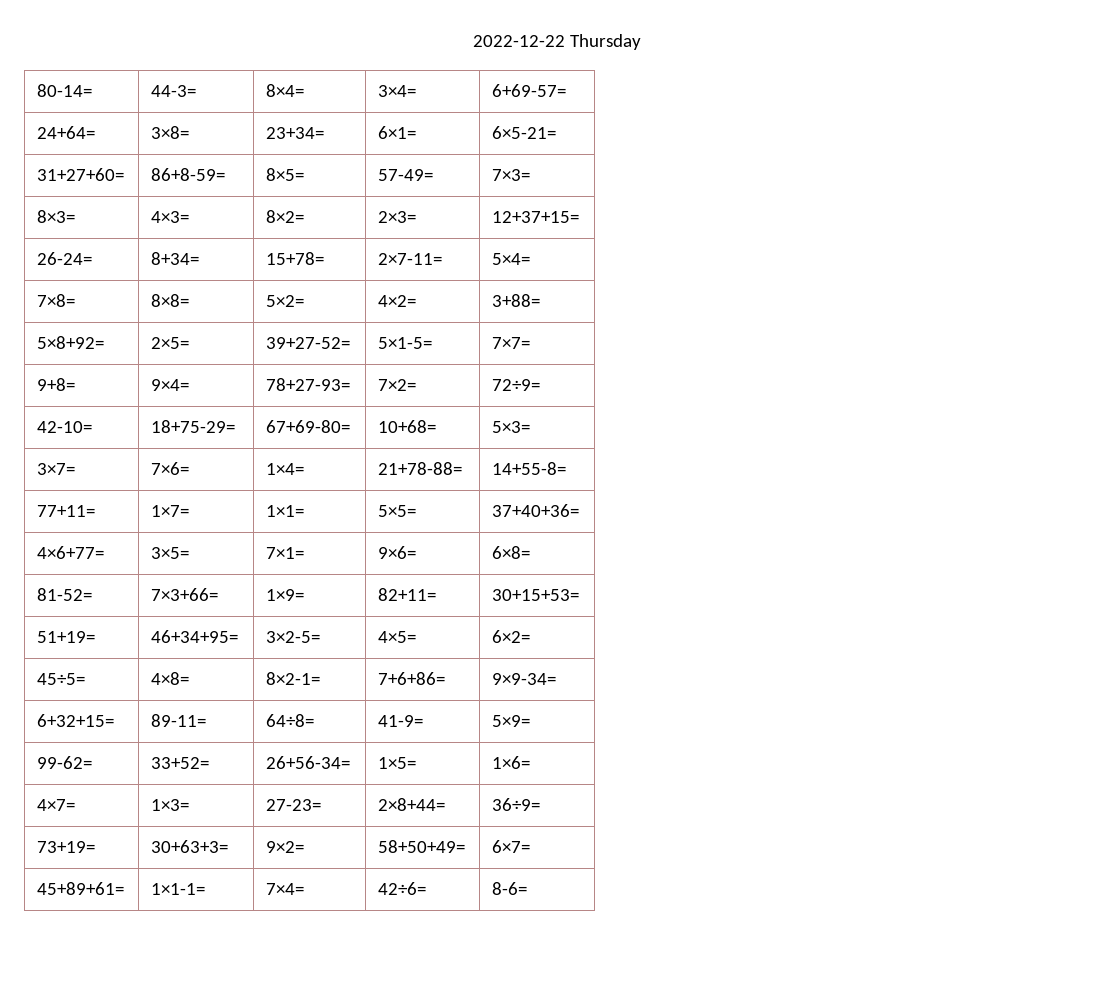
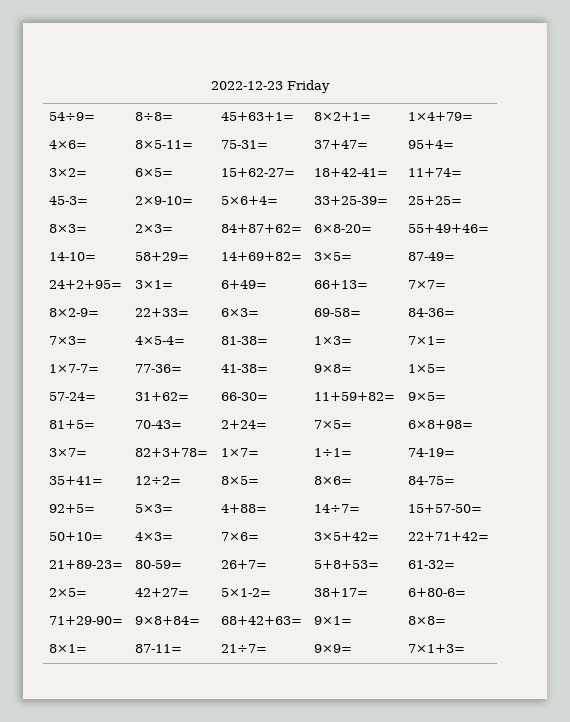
- 2022-12-22 Thursday
- 80-14= | 44-3= | 8×4= | 3×4= | 6+69-57=
- 24+64= | 3×8= | 23+34= | 6×1= | 6×5-21=
- 31+27+60= | 86+8-59= | 8×5= | 57-49= | 7×3=
- 8×3= | 4×3= | 8×2= | 2×3= | 12+37+15=
- 26-24= | 8+34= | 15+78= | 2×7-11= | 5×4=
- 7×8= | 8×8= | 5×2= | 4×2= | 3+88=
- 5×8+92= | 2×5= | 39+27-52= | 5×1-5= | 7×7=
- 9+8= | 9×4= | 78+27-93= | 7×2= | 72÷9=
- 42-10= | 18+75-29= | 67+69-80= | 10+68= | 5×3=
- 3×7= | 7×6= | 1×4= | 21+78-88= | 14+55-8=
- 77+11= | 1×7= | 1×1= | 5×5= | 37+40+36=
- 4×6+77= | 3×5= | 7×1= | 9×6= | 6×8=
- 81-52= | 7×3+66= | 1×9= | 82+11= | 30+15+53=
- 51+19= | 46+34+95= | 3×2-5= | 4×5= | 6×2=
- 45÷5= | 4×8= | 8×2-1= | 7+6+86= | 9×9-34=
- 6+32+15= | 89-11= | 64÷8= | 41-9= | 5×9=
- 99-62= | 33+52= | 26+56-34= | 1×5= | 1×6=
- 4×7= | 1×3= | 27-23= | 2×8+44= | 36÷9=
- 73+19= | 30+63+3= | 9×2= | 58+50+49= | 6×7=
- 45+89+61= | 1×1-1= | 7×4= | 42÷6= | 8-6=
+ 2022-12-23 Friday
+ 54÷9= | 8÷8= | 45+63+1= | 8×2+1= | 1×4+79=
+ 4×6= | 8×5-11= | 75-31= | 37+47= | 95+4=
+ 3×2= | 6×5= | 15+62-27= | 18+42-41= | 11+74=
+ 45-3= | 2×9-10= | 5×6+4= | 33+25-39= | 25+25=
+ 8×3= | 2×3= | 84+87+62= | 6×8-20= | 55+49+46=
+ 14-10= | 58+29= | 14+69+82= | 3×5= | 87-49=
+ 24+2+95= | 3×1= | 6+49= | 66+13= | 7×7=
+ 8×2-9= | 22+33= | 6×3= | 69-58= | 84-36=
+ 7×3= | 4×5-4= | 81-38= | 1×3= | 7×1=
+ 1×7-7= | 77-36= | 41-38= | 9×8= | 1×5=
+ 57-24= | 31+62= | 66-30= | 11+59+82= | 9×5=
+ 81+5= | 70-43= | 2+24= | 7×5= | 6×8+98=
+ 3×7= | 82+3+78= | 1×7= | 1÷1= | 74-19=
+ 35+41= | 12÷2= | 8×5= | 8×6= | 84-75=
+ 92+5= | 5×3= | 4+88= | 14÷7= | 15+57-50=
+ 50+10= | 4×3= | 7×6= | 3×5+42= | 22+71+42=
+ 21+89-23= | 80-59= | 26+7= | 5+8+53= | 61-32=
+ 2×5= | 42+27= | 5×1-2= | 38+17= | 6+80-6=
+ 71+29-90= | 9×8+84= | 68+42+63= | 9×1= | 8×8=
+ 8×1= | 87-11= | 21÷7= | 9×9= | 7×1+3=

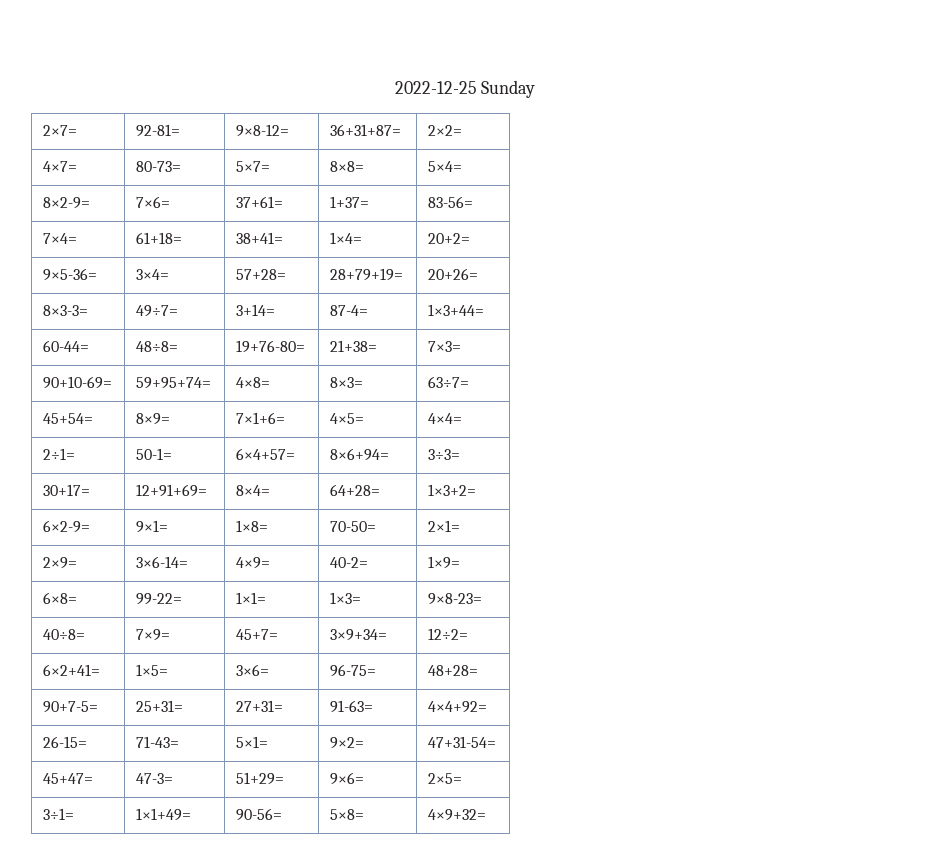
- 2022-12-23 Friday
- 54÷9= | 8÷8= | 45+63+1= | 8×2+1= | 1×4+79=
- 4×6= | 8×5-11= | 75-31= | 37+47= | 95+4=
- 3×2= | 6×5= | 15+62-27= | 18+42-41= | 11+74=
- 45-3= | 2×9-10= | 5×6+4= | 33+25-39= | 25+25=
- 8×3= | 2×3= | 84+87+62= | 6×8-20= | 55+49+46=
- 14-10= | 58+29= | 14+69+82= | 3×5= | 87-49=
- 24+2+95= | 3×1= | 6+49= | 66+13= | 7×7=
- 8×2-9= | 22+33= | 6×3= | 69-58= | 84-36=
- 7×3= | 4×5-4= | 81-38= | 1×3= | 7×1=
- 1×7-7= | 77-36= | 41-38= | 9×8= | 1×5=
- 57-24= | 31+62= | 66-30= | 11+59+82= | 9×5=
- 81+5= | 70-43= | 2+24= | 7×5= | 6×8+98=
- 3×7= | 82+3+78= | 1×7= | 1÷1= | 74-19=
- 35+41= | 12÷2= | 8×5= | 8×6= | 84-75=
- 92+5= | 5×3= | 4+88= | 14÷7= | 15+57-50=
- 50+10= | 4×3= | 7×6= | 3×5+42= | 22+71+42=
- 21+89-23= | 80-59= | 26+7= | 5+8+53= | 61-32=
- 2×5= | 42+27= | 5×1-2= | 38+17= | 6+80-6=
- 71+29-90= | 9×8+84= | 68+42+63= | 9×1= | 8×8=
- 8×1= | 87-11= | 21÷7= | 9×9= | 7×1+3=
+ 2022-12-25 Sunday
+ 2×7= | 92-81= | 9×8-12= | 36+31+87= | 2×2=
+ 4×7= | 80-73= | 5×7= | 8×8= | 5×4=
+ 8×2-9= | 7×6= | 37+61= | 1+37= | 83-56=
+ 7×4= | 61+18= | 38+41= | 1×4= | 20+2=
+ 9×5-36= | 3×4= | 57+28= | 28+79+19= | 20+26=
+ 8×3-3= | 49÷7= | 3+14= | 87-4= | 1×3+44=
+ 60-44= | 48÷8= | 19+76-80= | 21+38= | 7×3=
+ 90+10-69= | 59+95+74= | 4×8= | 8×3= | 63÷7=
+ 45+54= | 8×9= | 7×1+6= | 4×5= | 4×4=
+ 2÷1= | 50-1= | 6×4+57= | 8×6+94= | 3÷3=
+ 30+17= | 12+91+69= | 8×4= | 64+28= | 1×3+2=
+ 6×2-9= | 9×1= | 1×8= | 70-50= | 2×1=
+ 2×9= | 3×6-14= | 4×9= | 40-2= | 1×9=
+ 6×8= | 99-22= | 1×1= | 1×3= | 9×8-23=
+ 40÷8= | 7×9= | 45+7= | 3×9+34= | 12÷2=
+ 6×2+41= | 1×5= | 3×6= | 96-75= | 48+28=
+ 90+7-5= | 25+31= | 27+31= | 91-63= | 4×4+92=
+ 26-15= | 71-43= | 5×1= | 9×2= | 47+31-54=
+ 45+47= | 47-3= | 51+29= | 9×6= | 2×5=
+ 3÷1= | 1×1+49= | 90-56= | 5×8= | 4×9+32=

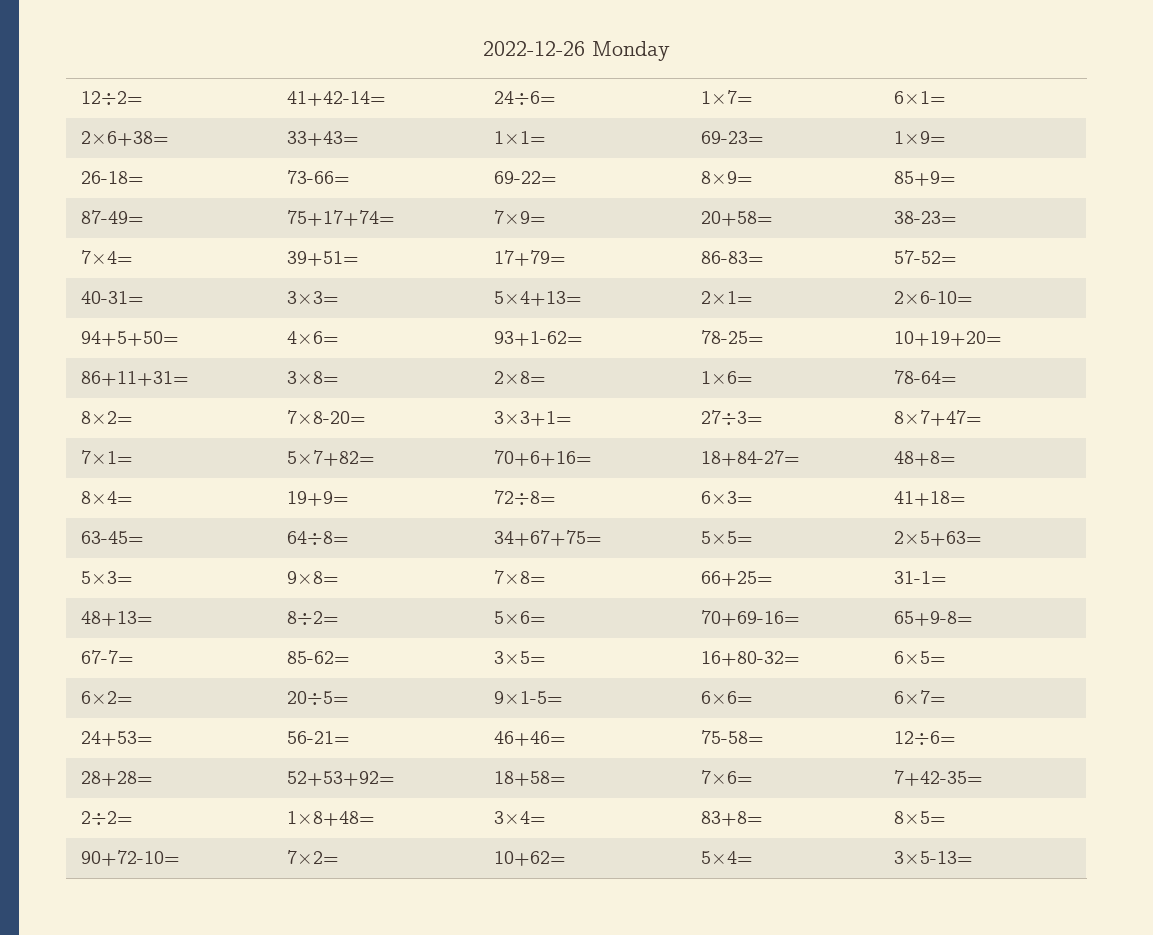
- 2022-12-25 Sunday
- 2×7= | 92-81= | 9×8-12= | 36+31+87= | 2×2=
- 4×7= | 80-73= | 5×7= | 8×8= | 5×4=
- 8×2-9= | 7×6= | 37+61= | 1+37= | 83-56=
- 7×4= | 61+18= | 38+41= | 1×4= | 20+2=
- 9×5-36= | 3×4= | 57+28= | 28+79+19= | 20+26=
- 8×3-3= | 49÷7= | 3+14= | 87-4= | 1×3+44=
- 60-44= | 48÷8= | 19+76-80= | 21+38= | 7×3=
- 90+10-69= | 59+95+74= | 4×8= | 8×3= | 63÷7=
- 45+54= | 8×9= | 7×1+6= | 4×5= | 4×4=
- 2÷1= | 50-1= | 6×4+57= | 8×6+94= | 3÷3=
- 30+17= | 12+91+69= | 8×4= | 64+28= | 1×3+2=
- 6×2-9= | 9×1= | 1×8= | 70-50= | 2×1=
- 2×9= | 3×6-14= | 4×9= | 40-2= | 1×9=
- 6×8= | 99-22= | 1×1= | 1×3= | 9×8-23=
- 40÷8= | 7×9= | 45+7= | 3×9+34= | 12÷2=
- 6×2+41= | 1×5= | 3×6= | 96-75= | 48+28=
- 90+7-5= | 25+31= | 27+31= | 91-63= | 4×4+92=
- 26-15= | 71-43= | 5×1= | 9×2= | 47+31-54=
- 45+47= | 47-3= | 51+29= | 9×6= | 2×5=
- 3÷1= | 1×1+49= | 90-56= | 5×8= | 4×9+32=
+ 2022-12-26 Monday
+ 12÷2= | 41+42-14= | 24÷6= | 1×7= | 6×1=
+ 2×6+38= | 33+43= | 1×1= | 69-23= | 1×9=
+ 26-18= | 73-66= | 69-22= | 8×9= | 85+9=
+ 87-49= | 75+17+74= | 7×9= | 20+58= | 38-23=
+ 7×4= | 39+51= | 17+79= | 86-83= | 57-52=
+ 40-31= | 3×3= | 5×4+13= | 2×1= | 2×6-10=
+ 94+5+50= | 4×6= | 93+1-62= | 78-25= | 10+19+20=
+ 86+11+31= | 3×8= | 2×8= | 1×6= | 78-64=
+ 8×2= | 7×8-20= | 3×3+1= | 27÷3= | 8×7+47=
+ 7×1= | 5×7+82= | 70+6+16= | 18+84-27= | 48+8=
+ 8×4= | 19+9= | 72÷8= | 6×3= | 41+18=
+ 63-45= | 64÷8= | 34+67+75= | 5×5= | 2×5+63=
+ 5×3= | 9×8= | 7×8= | 66+25= | 31-1=
+ 48+13= | 8÷2= | 5×6= | 70+69-16= | 65+9-8=
+ 67-7= | 85-62= | 3×5= | 16+80-32= | 6×5=
+ 6×2= | 20÷5= | 9×1-5= | 6×6= | 6×7=
+ 24+53= | 56-21= | 46+46= | 75-58= | 12÷6=
+ 28+28= | 52+53+92= | 18+58= | 7×6= | 7+42-35=
+ 2÷2= | 1×8+48= | 3×4= | 83+8= | 8×5=
+ 90+72-10= | 7×2= | 10+62= | 5×4= | 3×5-13=

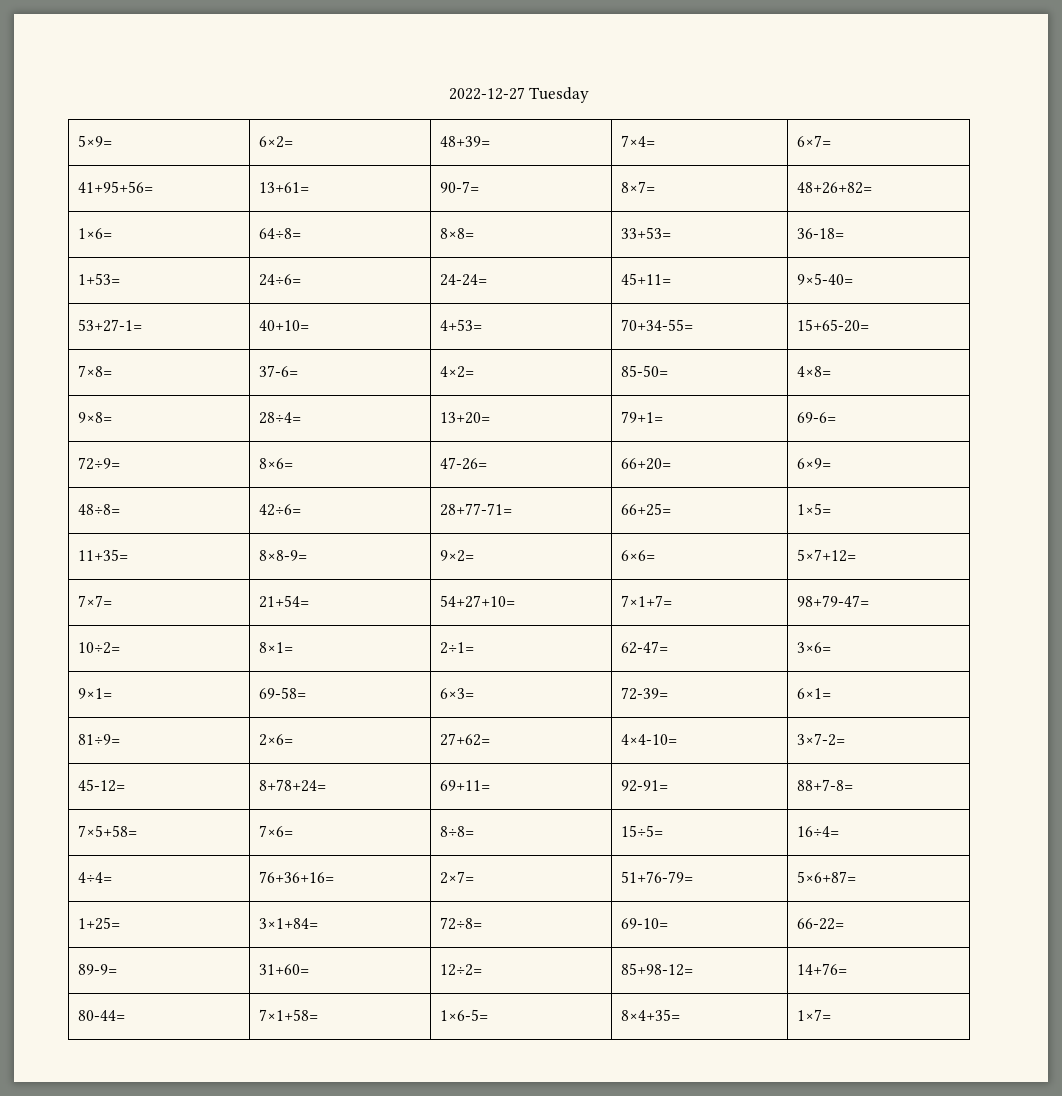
- 2022-12-26 Monday
- 12÷2= | 41+42-14= | 24÷6= | 1×7= | 6×1=
- 2×6+38= | 33+43= | 1×1= | 69-23= | 1×9=
- 26-18= | 73-66= | 69-22= | 8×9= | 85+9=
- 87-49= | 75+17+74= | 7×9= | 20+58= | 38-23=
- 7×4= | 39+51= | 17+79= | 86-83= | 57-52=
- 40-31= | 3×3= | 5×4+13= | 2×1= | 2×6-10=
- 94+5+50= | 4×6= | 93+1-62= | 78-25= | 10+19+20=
- 86+11+31= | 3×8= | 2×8= | 1×6= | 78-64=
- 8×2= | 7×8-20= | 3×3+1= | 27÷3= | 8×7+47=
- 7×1= | 5×7+82= | 70+6+16= | 18+84-27= | 48+8=
- 8×4= | 19+9= | 72÷8= | 6×3= | 41+18=
- 63-45= | 64÷8= | 34+67+75= | 5×5= | 2×5+63=
- 5×3= | 9×8= | 7×8= | 66+25= | 31-1=
- 48+13= | 8÷2= | 5×6= | 70+69-16= | 65+9-8=
- 67-7= | 85-62= | 3×5= | 16+80-32= | 6×5=
- 6×2= | 20÷5= | 9×1-5= | 6×6= | 6×7=
- 24+53= | 56-21= | 46+46= | 75-58= | 12÷6=
- 28+28= | 52+53+92= | 18+58= | 7×6= | 7+42-35=
- 2÷2= | 1×8+48= | 3×4= | 83+8= | 8×5=
- 90+72-10= | 7×2= | 10+62= | 5×4= | 3×5-13=
+ 2022-12-27 Tuesday
+ 5×9= | 6×2= | 48+39= | 7×4= | 6×7=
+ 41+95+56= | 13+61= | 90-7= | 8×7= | 48+26+82=
+ 1×6= | 64÷8= | 8×8= | 33+53= | 36-18=
+ 1+53= | 24÷6= | 24-24= | 45+11= | 9×5-40=
+ 53+27-1= | 40+10= | 4+53= | 70+34-55= | 15+65-20=
+ 7×8= | 37-6= | 4×2= | 85-50= | 4×8=
+ 9×8= | 28÷4= | 13+20= | 79+1= | 69-6=
+ 72÷9= | 8×6= | 47-26= | 66+20= | 6×9=
+ 48÷8= | 42÷6= | 28+77-71= | 66+25= | 1×5=
+ 11+35= | 8×8-9= | 9×2= | 6×6= | 5×7+12=
+ 7×7= | 21+54= | 54+27+10= | 7×1+7= | 98+79-47=
+ 10÷2= | 8×1= | 2÷1= | 62-47= | 3×6=
+ 9×1= | 69-58= | 6×3= | 72-39= | 6×1=
+ 81÷9= | 2×6= | 27+62= | 4×4-10= | 3×7-2=
+ 45-12= | 8+78+24= | 69+11= | 92-91= | 88+7-8=
+ 7×5+58= | 7×6= | 8÷8= | 15÷5= | 16÷4=
+ 4÷4= | 76+36+16= | 2×7= | 51+76-79= | 5×6+87=
+ 1+25= | 3×1+84= | 72÷8= | 69-10= | 66-22=
+ 89-9= | 31+60= | 12÷2= | 85+98-12= | 14+76=
+ 80-44= | 7×1+58= | 1×6-5= | 8×4+35= | 1×7=

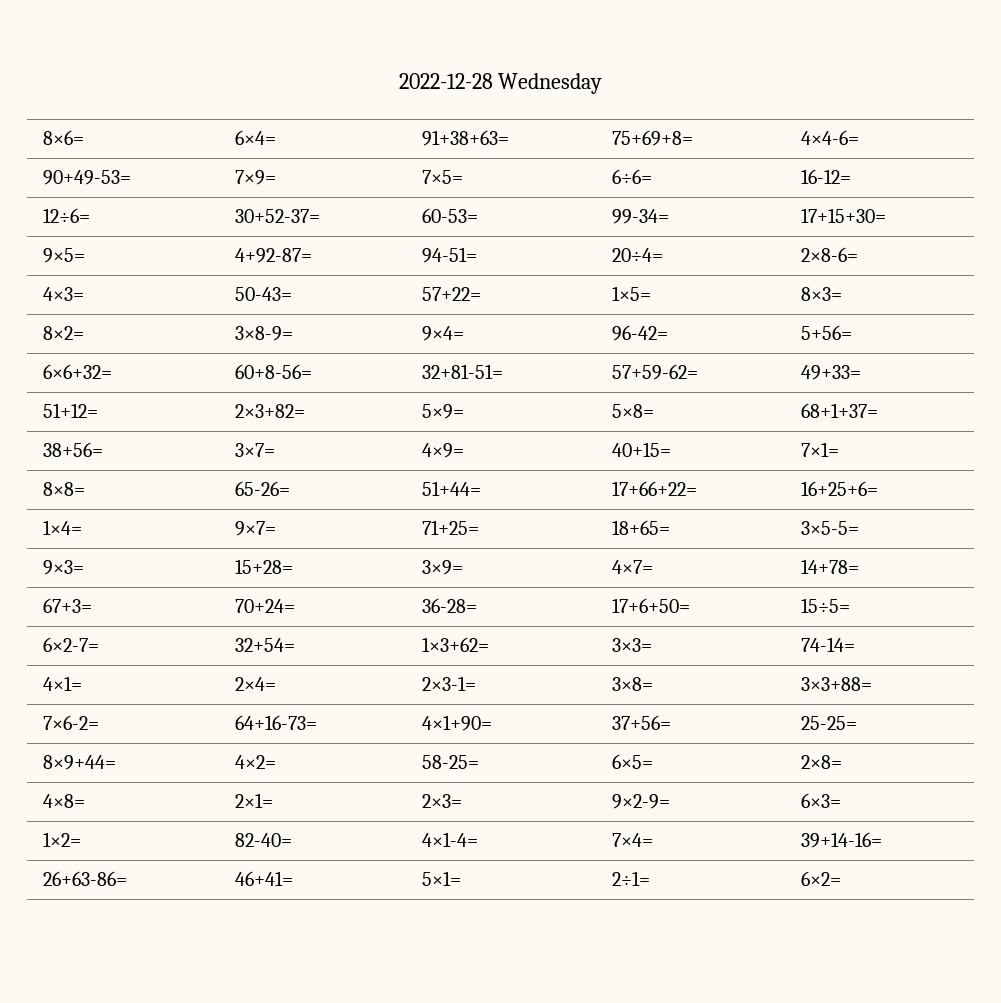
- 2022-12-27 Tuesday
- 5×9= | 6×2= | 48+39= | 7×4= | 6×7=
- 41+95+56= | 13+61= | 90-7= | 8×7= | 48+26+82=
- 1×6= | 64÷8= | 8×8= | 33+53= | 36-18=
- 1+53= | 24÷6= | 24-24= | 45+11= | 9×5-40=
- 53+27-1= | 40+10= | 4+53= | 70+34-55= | 15+65-20=
- 7×8= | 37-6= | 4×2= | 85-50= | 4×8=
- 9×8= | 28÷4= | 13+20= | 79+1= | 69-6=
- 72÷9= | 8×6= | 47-26= | 66+20= | 6×9=
- 48÷8= | 42÷6= | 28+77-71= | 66+25= | 1×5=
- 11+35= | 8×8-9= | 9×2= | 6×6= | 5×7+12=
- 7×7= | 21+54= | 54+27+10= | 7×1+7= | 98+79-47=
- 10÷2= | 8×1= | 2÷1= | 62-47= | 3×6=
- 9×1= | 69-58= | 6×3= | 72-39= | 6×1=
- 81÷9= | 2×6= | 27+62= | 4×4-10= | 3×7-2=
- 45-12= | 8+78+24= | 69+11= | 92-91= | 88+7-8=
- 7×5+58= | 7×6= | 8÷8= | 15÷5= | 16÷4=
- 4÷4= | 76+36+16= | 2×7= | 51+76-79= | 5×6+87=
- 1+25= | 3×1+84= | 72÷8= | 69-10= | 66-22=
- 89-9= | 31+60= | 12÷2= | 85+98-12= | 14+76=
- 80-44= | 7×1+58= | 1×6-5= | 8×4+35= | 1×7=
+ 2022-12-28 Wednesday
+ 8×6= | 6×4= | 91+38+63= | 75+69+8= | 4×4-6=
+ 90+49-53= | 7×9= | 7×5= | 6÷6= | 16-12=
+ 12÷6= | 30+52-37= | 60-53= | 99-34= | 17+15+30=
+ 9×5= | 4+92-87= | 94-51= | 20÷4= | 2×8-6=
+ 4×3= | 50-43= | 57+22= | 1×5= | 8×3=
+ 8×2= | 3×8-9= | 9×4= | 96-42= | 5+56=
+ 6×6+32= | 60+8-56= | 32+81-51= | 57+59-62= | 49+33=
+ 51+12= | 2×3+82= | 5×9= | 5×8= | 68+1+37=
+ 38+56= | 3×7= | 4×9= | 40+15= | 7×1=
+ 8×8= | 65-26= | 51+44= | 17+66+22= | 16+25+6=
+ 1×4= | 9×7= | 71+25= | 18+65= | 3×5-5=
+ 9×3= | 15+28= | 3×9= | 4×7= | 14+78=
+ 67+3= | 70+24= | 36-28= | 17+6+50= | 15÷5=
+ 6×2-7= | 32+54= | 1×3+62= | 3×3= | 74-14=
+ 4×1= | 2×4= | 2×3-1= | 3×8= | 3×3+88=
+ 7×6-2= | 64+16-73= | 4×1+90= | 37+56= | 25-25=
+ 8×9+44= | 4×2= | 58-25= | 6×5= | 2×8=
+ 4×8= | 2×1= | 2×3= | 9×2-9= | 6×3=
+ 1×2= | 82-40= | 4×1-4= | 7×4= | 39+14-16=
+ 26+63-86= | 46+41= | 5×1= | 2÷1= | 6×2=

